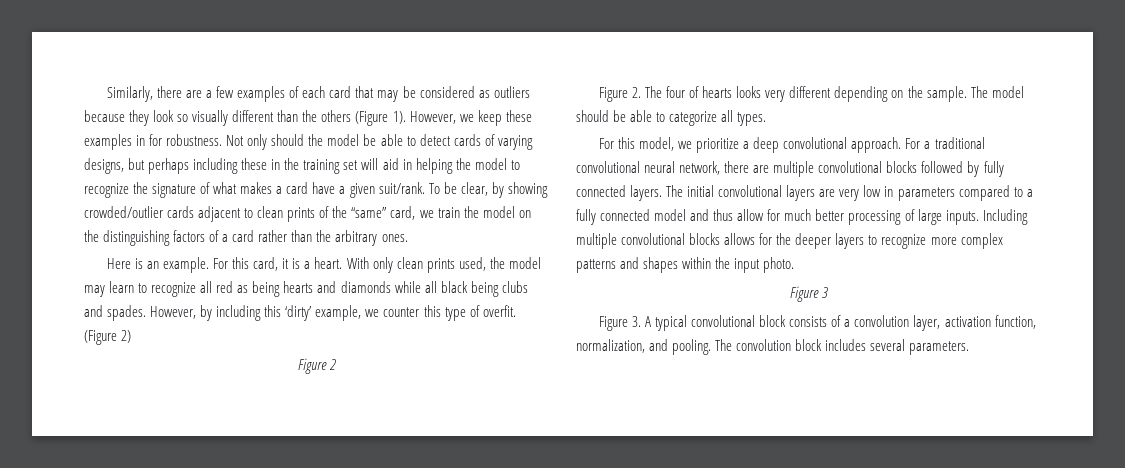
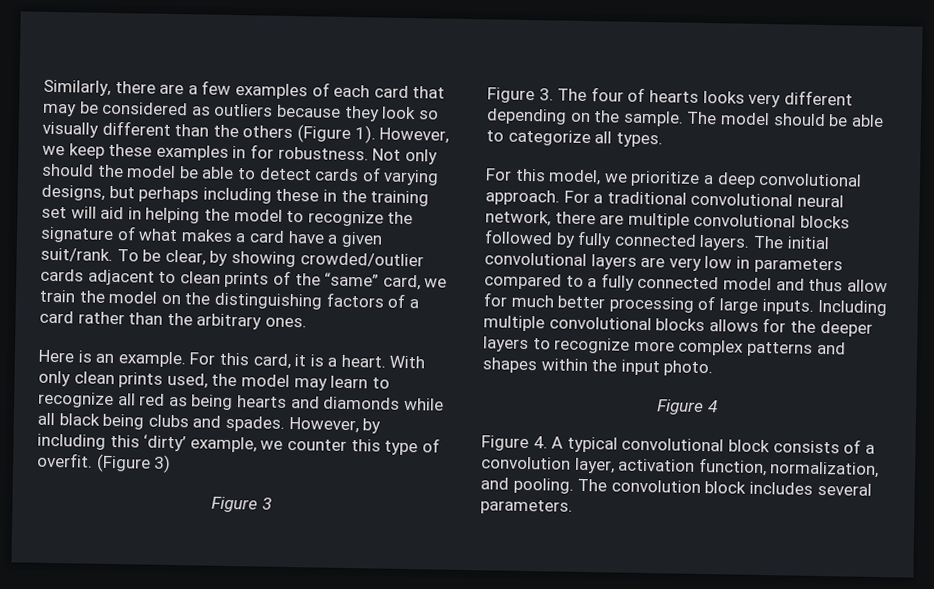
- (Figure 2)
- Figure 2
- Figure 2. The four of hearts looks very different depending on the sample.
+ (Figure 3)
+ Figure 3
+ Figure 3. The four of hearts looks very different depending on the sample.
- Figure 3
- Figure 3. A typical convolutional block consists of a convolution layer, activation function, normalization, and pooling.
+ Figure 4
+ Figure 4. A typical convolutional block consists of a convolution layer, activation function, normalization, and pooling.

